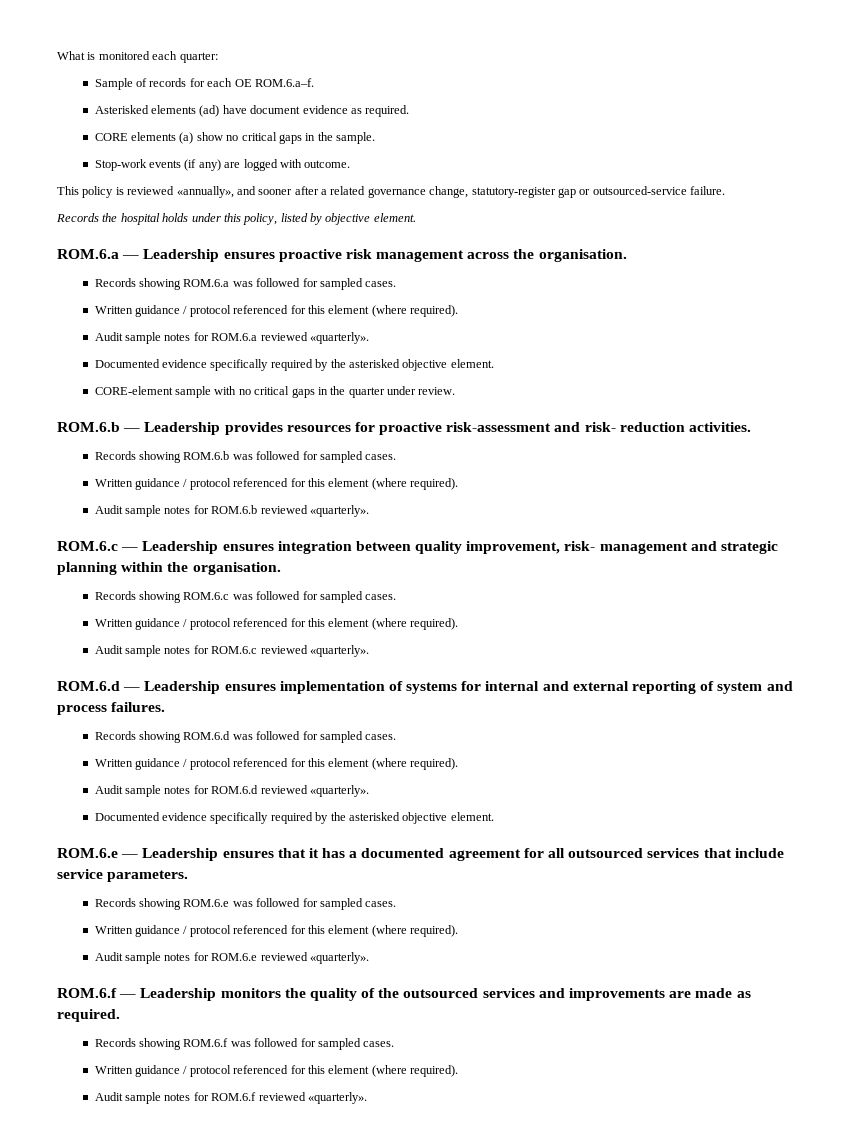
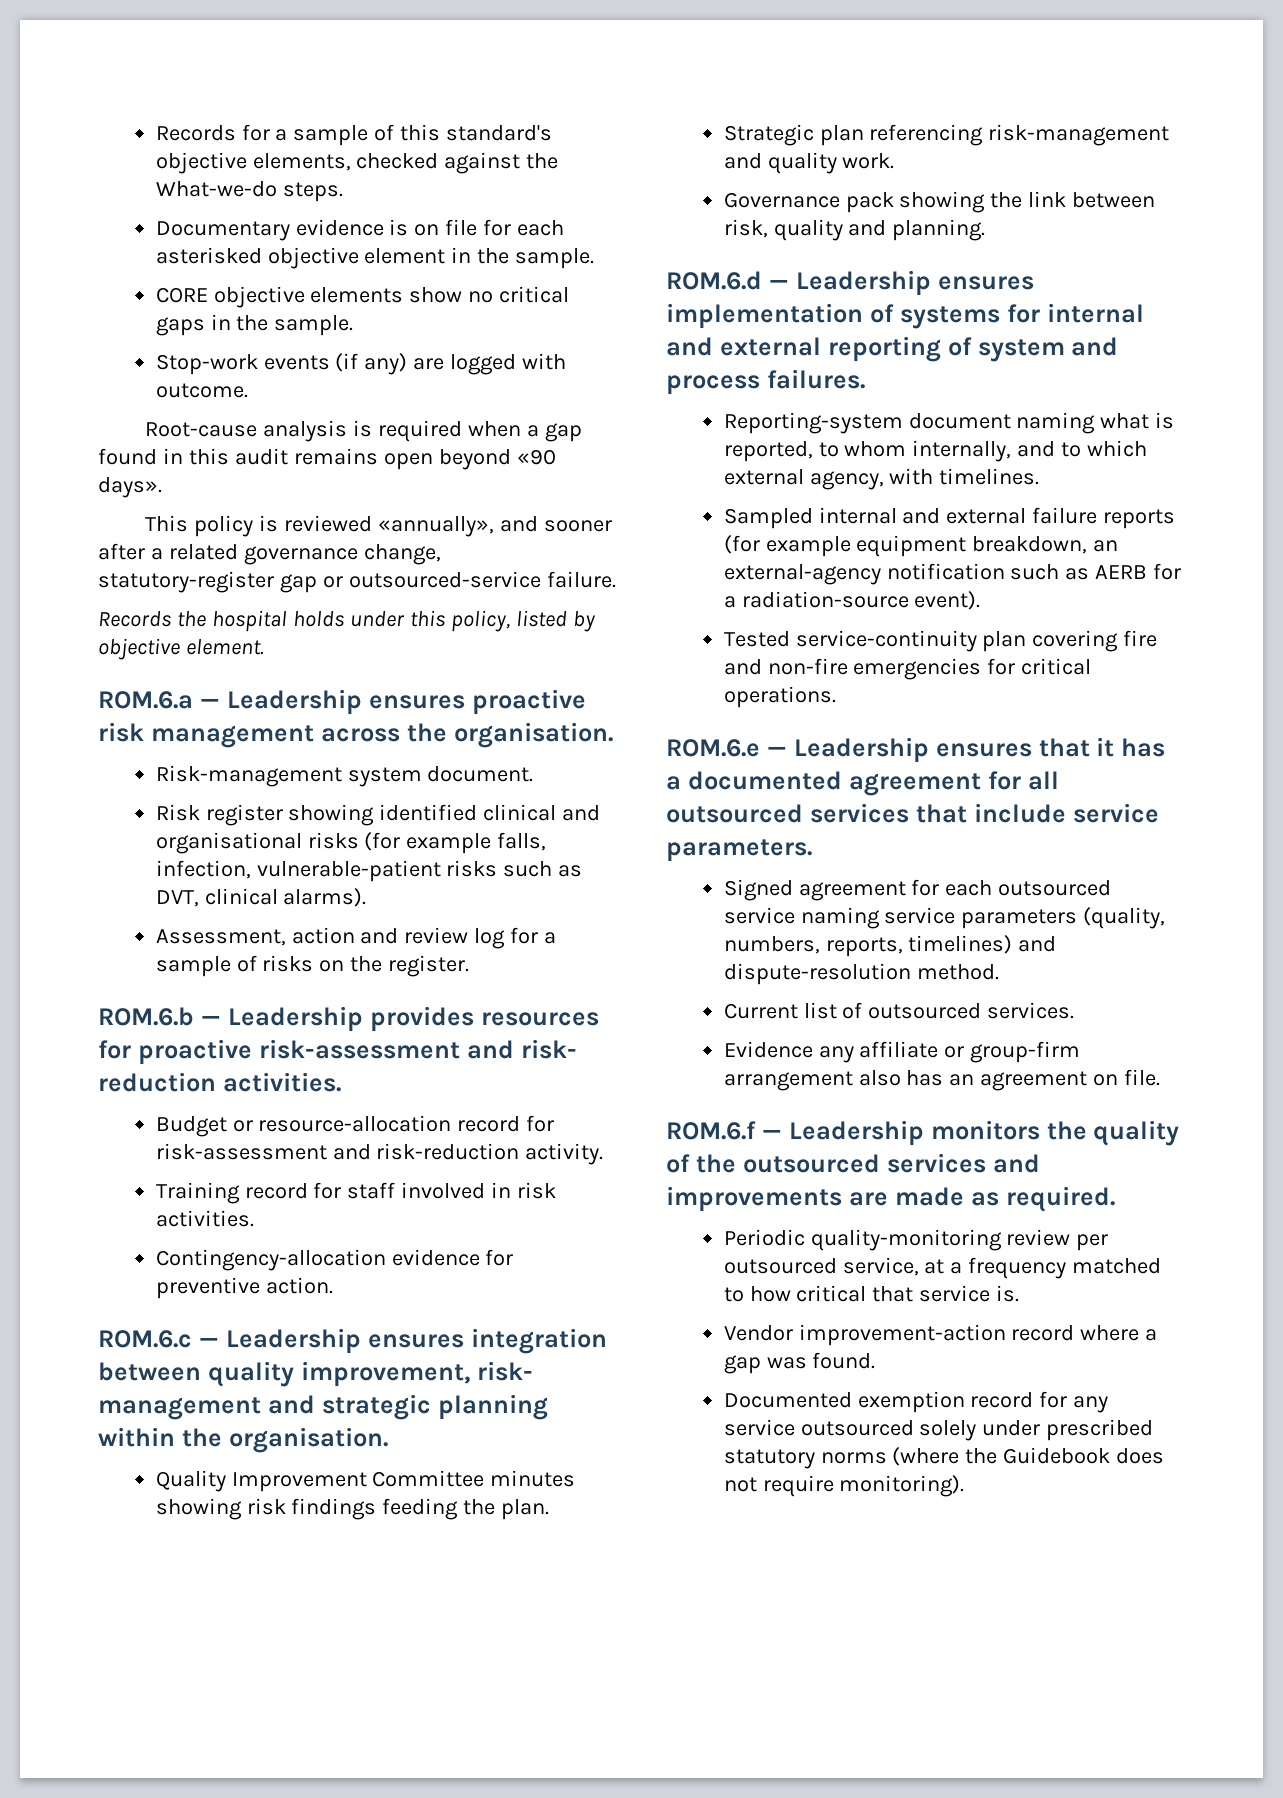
- What is monitored each quarter:
- Sample of records for each OE ROM.6.a–f.
- Asterisked elements (ad) have document evidence as required.
+ Records for a sample of this standard's objective elements, checked against the What-we-do steps.
+ Documentary evidence is on file for each asterisked objective element in the sample.
- CORE elements (a) show no critical gaps in the sample.
+ CORE objective elements show no critical gaps in the sample.
+ Root-cause analysis is required when a gap found in this audit remains open beyond «90 days».
- Records showing ROM.6.a was followed for sampled cases.
- Written guidance / protocol referenced for this element (where required).
- Audit sample notes for ROM.6.a reviewed «quarterly».
- Documented evidence specifically required by the asterisked objective element.
- CORE-element sample with no critical gaps in the quarter under review.
+ Risk-management system document.
+ Risk register showing identified clinical and organisational risks (for example falls, infection, vulnerable-patient risks such as DVT, clinical alarms).
+ Assessment, action and review log for a sample of risks on the register.
- Records showing ROM.6.b was followed for sampled cases.
- Written guidance / protocol referenced for this element (where required).
- Audit sample notes for ROM.6.b reviewed «quarterly».
+ Budget or resource-allocation record for risk-assessment and risk-reduction activity.
+ Training record for staff involved in risk activities.
+ Contingency-allocation evidence for preventive action.
- Records showing ROM.6.c was followed for sampled cases.
- Written guidance / protocol referenced for this element (where required).
- Audit sample notes for ROM.6.c reviewed «quarterly».
+ Quality Improvement Committee minutes showing risk findings feeding the plan.
+ Strategic plan referencing risk-management and quality work.
+ Governance pack showing the link between risk, quality and planning.
- Records showing ROM.6.d was followed for sampled cases.
- Written guidance / protocol referenced for this element (where required).
- Audit sample notes for ROM.6.d reviewed «quarterly».
- Documented evidence specifically required by the asterisked objective element.
+ Reporting-system document naming what is reported, to whom internally, and to which external agency, with timelines.
+ Sampled internal and external failure reports (for example equipment breakdown, an external-agency notification such as AERB for a radiation-source event).
+ Tested service-continuity plan covering fire and non-fire emergencies for critical operations.
- Records showing ROM.6.e was followed for sampled cases.
- Written guidance / protocol referenced for this element (where required).
- Audit sample notes for ROM.6.e reviewed «quarterly».
+ Signed agreement for each outsourced service naming service parameters (quality, numbers, reports, timelines) and dispute-resolution method.
+ Current list of outsourced services.
+ Evidence any affiliate or group-firm arrangement also has an agreement on file.
- Records showing ROM.6.f was followed for sampled cases.
- Written guidance / protocol referenced for this element (where required).
- Audit sample notes for ROM.6.f reviewed «quarterly».
+ Periodic quality-monitoring review per outsourced service, at a frequency matched to how critical that service is.
+ Vendor improvement-action record where a gap was found.
+ Documented exemption record for any service outsourced solely under prescribed statutory norms (where the Guidebook does not require monitoring).

